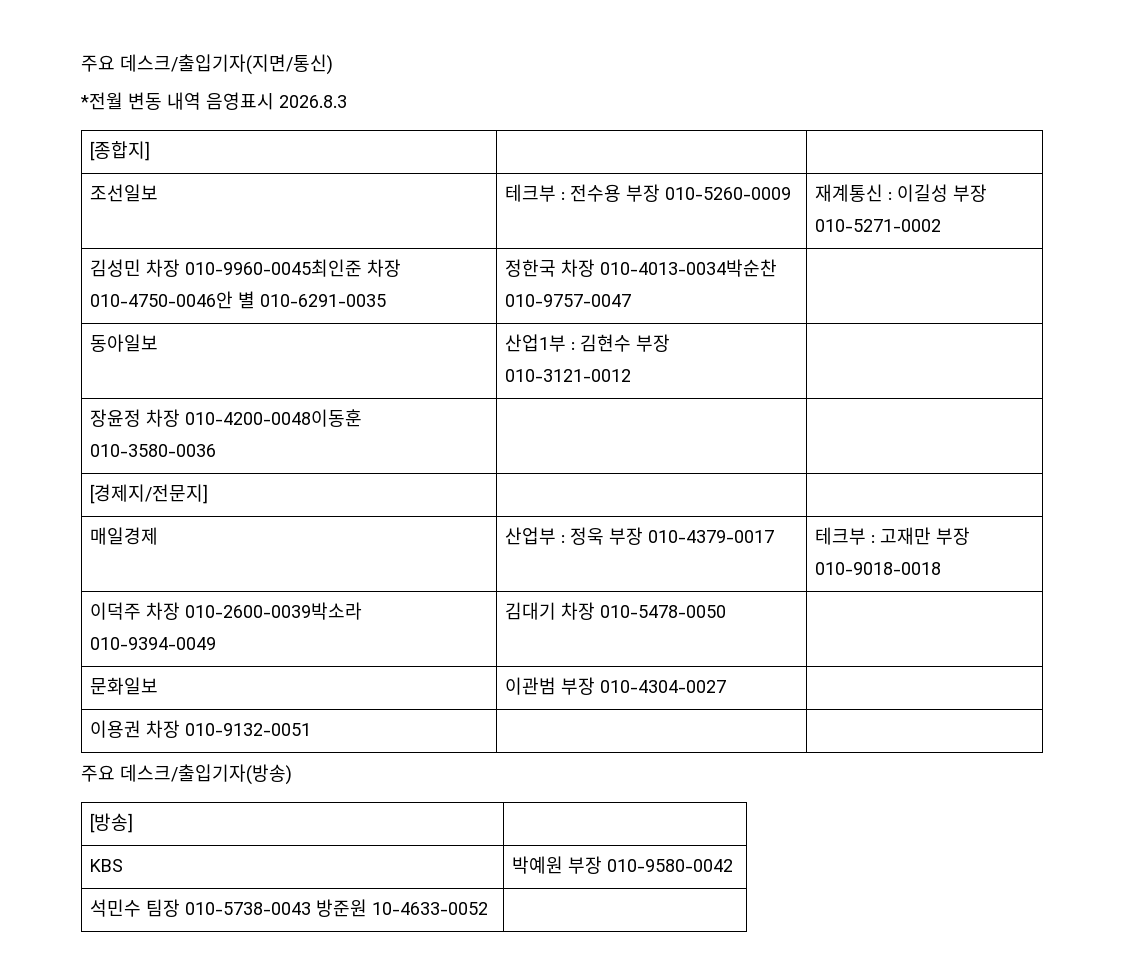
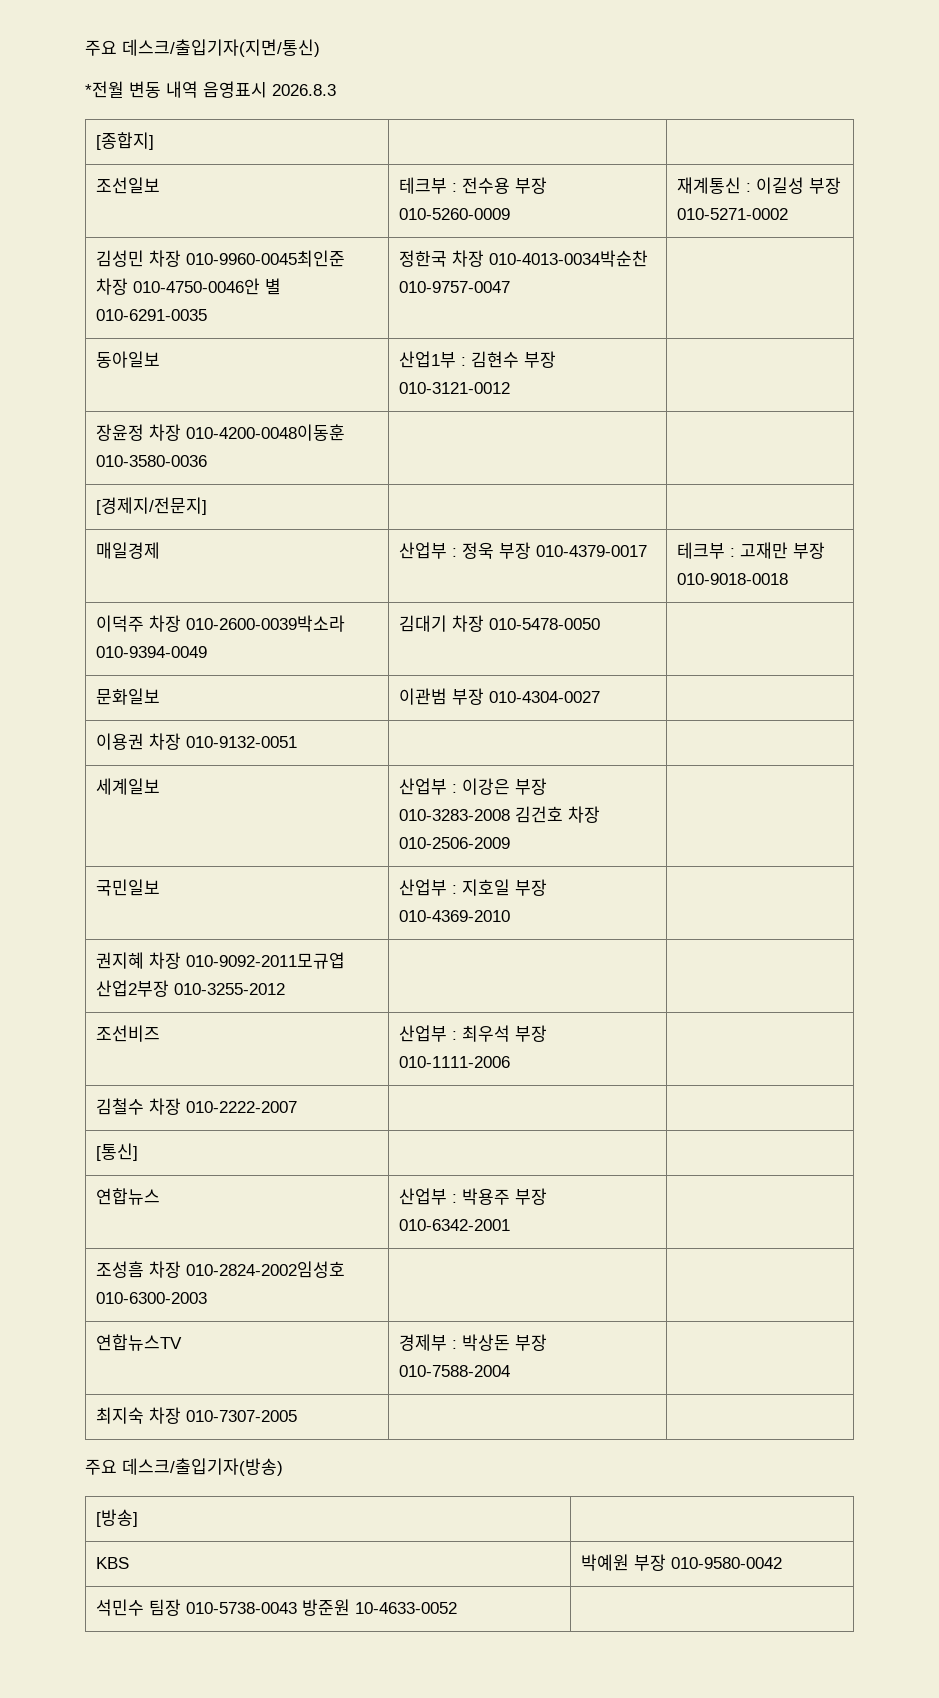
+ 세계일보 | 산업부 : 이강은 부장 010-3283-2008 김건호 차장 010-2506-2009 |
+ 국민일보 | 산업부 : 지호일 부장 010-4369-2010 |
+ 권지혜 차장 010-9092-2011모규엽 산업2부장 010-3255-2012 | |
+ 조선비즈 | 산업부 : 최우석 부장 010-1111-2006 |
+ 김철수 차장 010-2222-2007 | |
+ [통신] | |
+ 연합뉴스 | 산업부 : 박용주 부장 010-6342-2001 |
+ 조성흠 차장 010-2824-2002임성호 010-6300-2003 | |
+ 연합뉴스TV | 경제부 : 박상돈 부장 010-7588-2004 |
+ 최지숙 차장 010-7307-2005 | |

